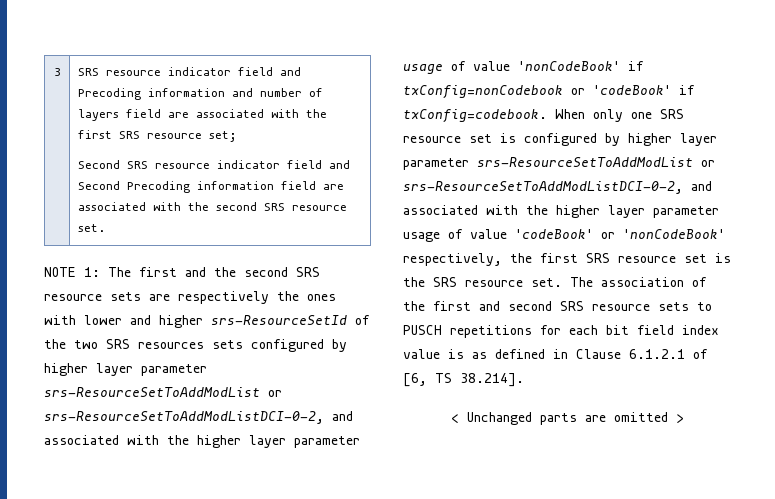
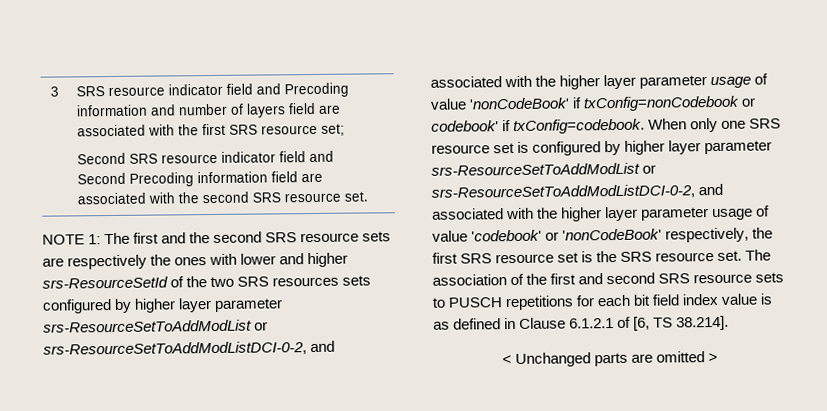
- NOTE 1: The first and the second SRS resource sets are respectively the ones with lower and higher srs-ResourceSetId of the two SRS resources sets configured by higher layer parameter srs-ResourceSetToAddModList or srs-ResourceSetToAddModListDCI-0-2, and associated with the higher layer parameter usage of value 'nonCodeBook' if txConfig=nonCodebook or 'codeBook' if txConfig=codebook.
+ NOTE 1: The first and the second SRS resource sets are respectively the ones with lower and higher srs-ResourceSetId of the two SRS resources sets configured by higher layer parameter srs-ResourceSetToAddModList or srs-ResourceSetToAddModListDCI-0-2, and associated with the higher layer parameter usage of value 'nonCodeBook' if txConfig=nonCodebook or codebook' if txConfig=codebook.
- When only one SRS resource set is configured by higher layer parameter srs-ResourceSetToAddModList or srs-ResourceSetToAddModListDCI-0-2, and associated with the higher layer parameter usage of value 'codeBook' or 'nonCodeBook' respectively, the first SRS resource set is the SRS resource set.
+ When only one SRS resource set is configured by higher layer parameter srs-ResourceSetToAddModList or srs-ResourceSetToAddModListDCI-0-2, and associated with the higher layer parameter usage of value 'codebook' or 'nonCodeBook' respectively, the first SRS resource set is the SRS resource set.

